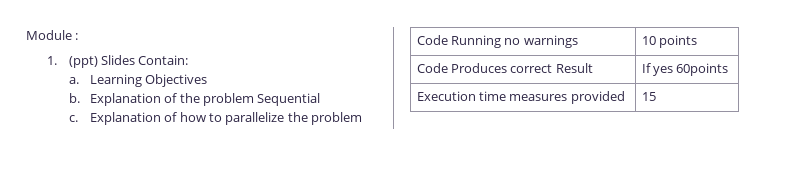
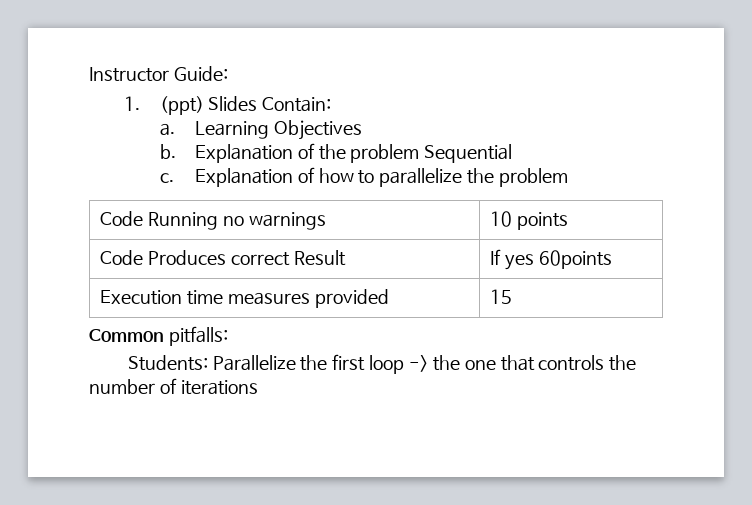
- Module :
+ Instructor Guide:
+ Common pitfalls:
+ Students: Parallelize the first loop -> the one that controls the number of iterations

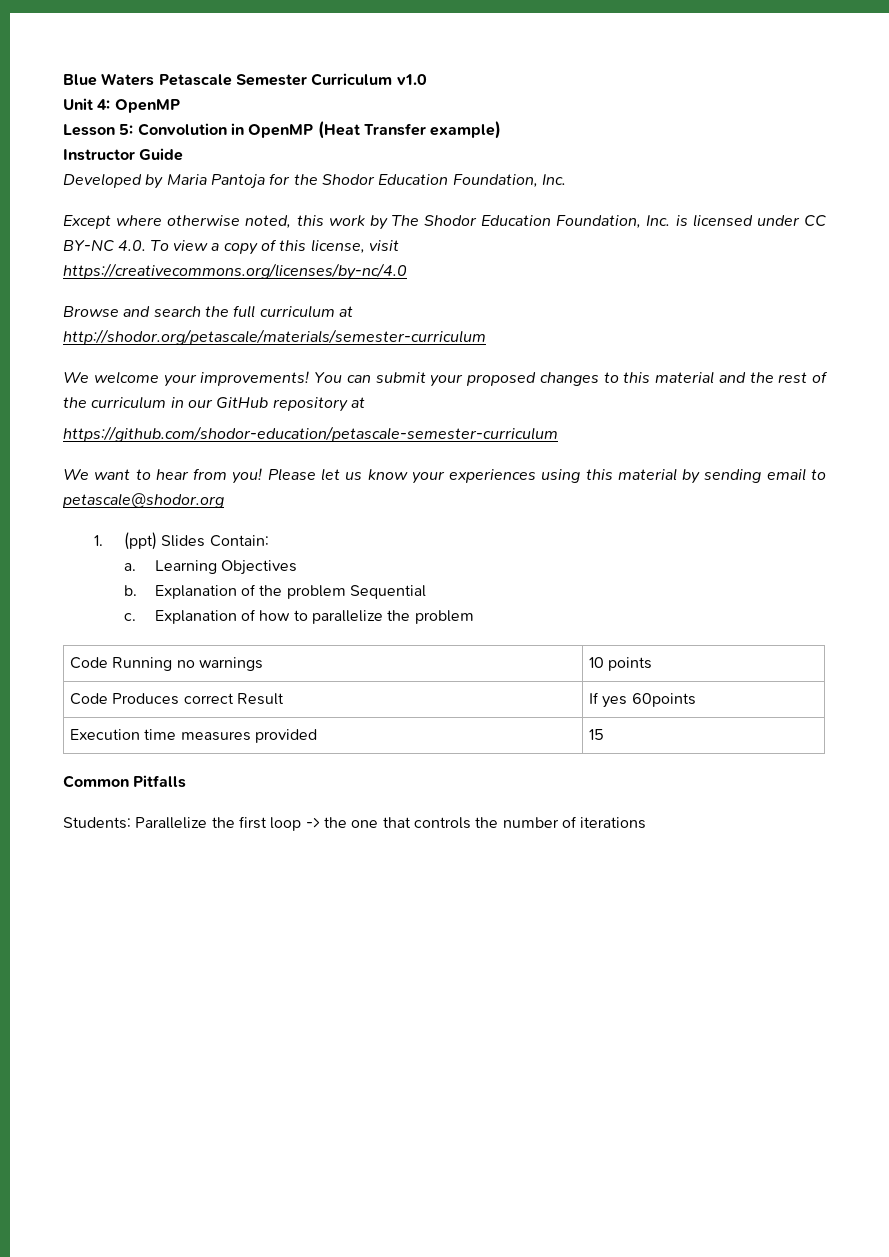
- Instructor Guide:
+ Blue Waters Petascale Semester Curriculum v1.0
+ Unit 4: OpenMP
+ Lesson 5: Convolution in OpenMP (Heat Transfer example)
+ Instructor Guide
+ Developed by Maria Pantoja for the Shodor Education Foundation, Inc.
+ Except where otherwise noted, this work by The Shodor Education Foundation, Inc. is licensed under CC BY-NC 4.0. To view a copy of this license, visit
+ https://creativecommons.org/licenses/by-nc/4.0
+ Browse and search the full curriculum at
+ http://shodor.org/petascale/materials/semester-curriculum
+ We welcome your improvements! You can submit your proposed changes to this material and the rest of the curriculum in our GitHub repository at
+ https://github.com/shodor-education/petascale-semester-curriculum
+ We want to hear from you! Please let us know your experiences using this material by sending email to petascale@shodor.org
- Common pitfalls:
+ Common Pitfalls

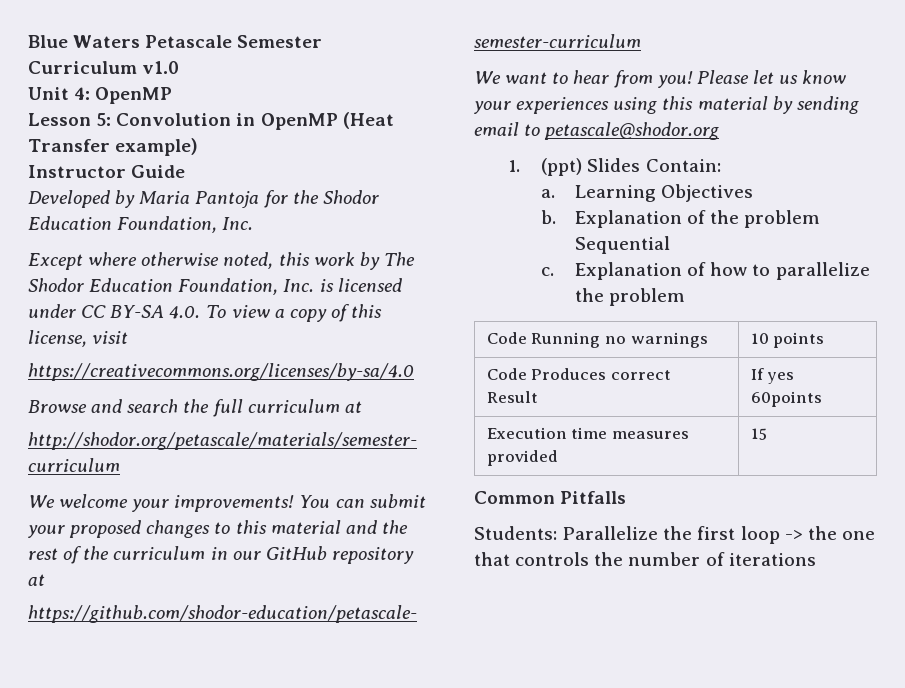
- Except where otherwise noted, this work by The Shodor Education Foundation, Inc. is licensed under CC BY-NC 4.0. To view a copy of this license, visit
+ Except where otherwise noted, this work by The Shodor Education Foundation, Inc. is licensed under CC BY-SA 4.0. To view a copy of this license, visit
- https://creativecommons.org/licenses/by-nc/4.0
+ https://creativecommons.org/licenses/by-sa/4.0

